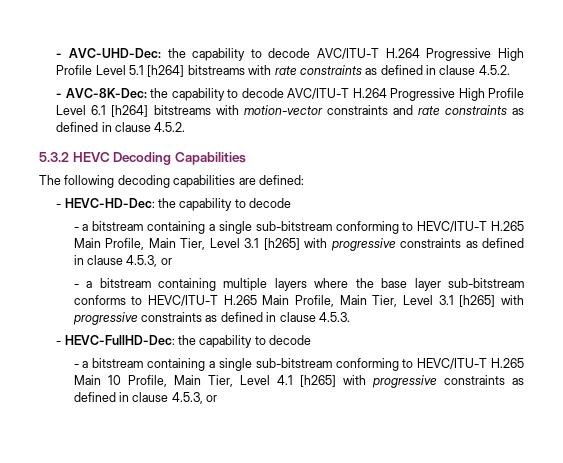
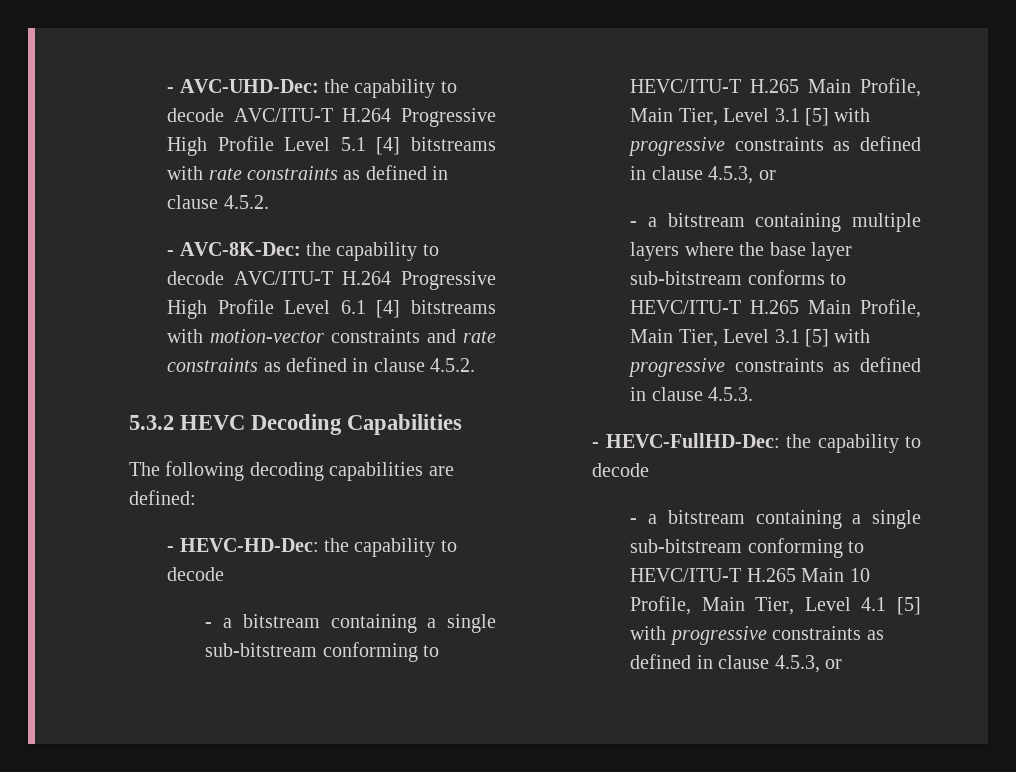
- - AVC-UHD-Dec: the capability to decode AVC/ITU-T H.264 Progressive High Profile Level 5.1 [h264] bitstreams with rate constraints as defined in clause 4.5.2.
+ - AVC-UHD-Dec: the capability to decode AVC/ITU-T H.264 Progressive High Profile Level 5.1 [4] bitstreams with rate constraints as defined in clause 4.5.2.
- - AVC-8K-Dec: the capability to decode AVC/ITU-T H.264 Progressive High Profile Level 6.1 [h264] bitstreams with motion-vector constraints and rate constraints as defined in clause 4.5.2.
+ - AVC-8K-Dec: the capability to decode AVC/ITU-T H.264 Progressive High Profile Level 6.1 [4] bitstreams with motion-vector constraints and rate constraints as defined in clause 4.5.2.
- - a bitstream containing a single sub-bitstream conforming to HEVC/ITU-T H.265 Main Profile, Main Tier, Level 3.1 [h265] with progressive constraints as defined in clause 4.5.3, or
+ - a bitstream containing a single sub-bitstream conforming to HEVC/ITU-T H.265 Main Profile, Main Tier, Level 3.1 [5] with progressive constraints as defined in clause 4.5.3, or
- - a bitstream containing multiple layers where the base layer sub-bitstream conforms to HEVC/ITU-T H.265 Main Profile, Main Tier, Level 3.1 [h265] with progressive constraints as defined in clause 4.5.3.
+ - a bitstream containing multiple layers where the base layer sub-bitstream conforms to HEVC/ITU-T H.265 Main Profile, Main Tier, Level 3.1 [5] with progressive constraints as defined in clause 4.5.3.
- - a bitstream containing a single sub-bitstream conforming to HEVC/ITU-T H.265 Main 10 Profile, Main Tier, Level 4.1 [h265] with progressive constraints as defined in clause 4.5.3, or
+ - a bitstream containing a single sub-bitstream conforming to HEVC/ITU-T H.265 Main 10 Profile, Main Tier, Level 4.1 [5] with progressive constraints as defined in clause 4.5.3, or

